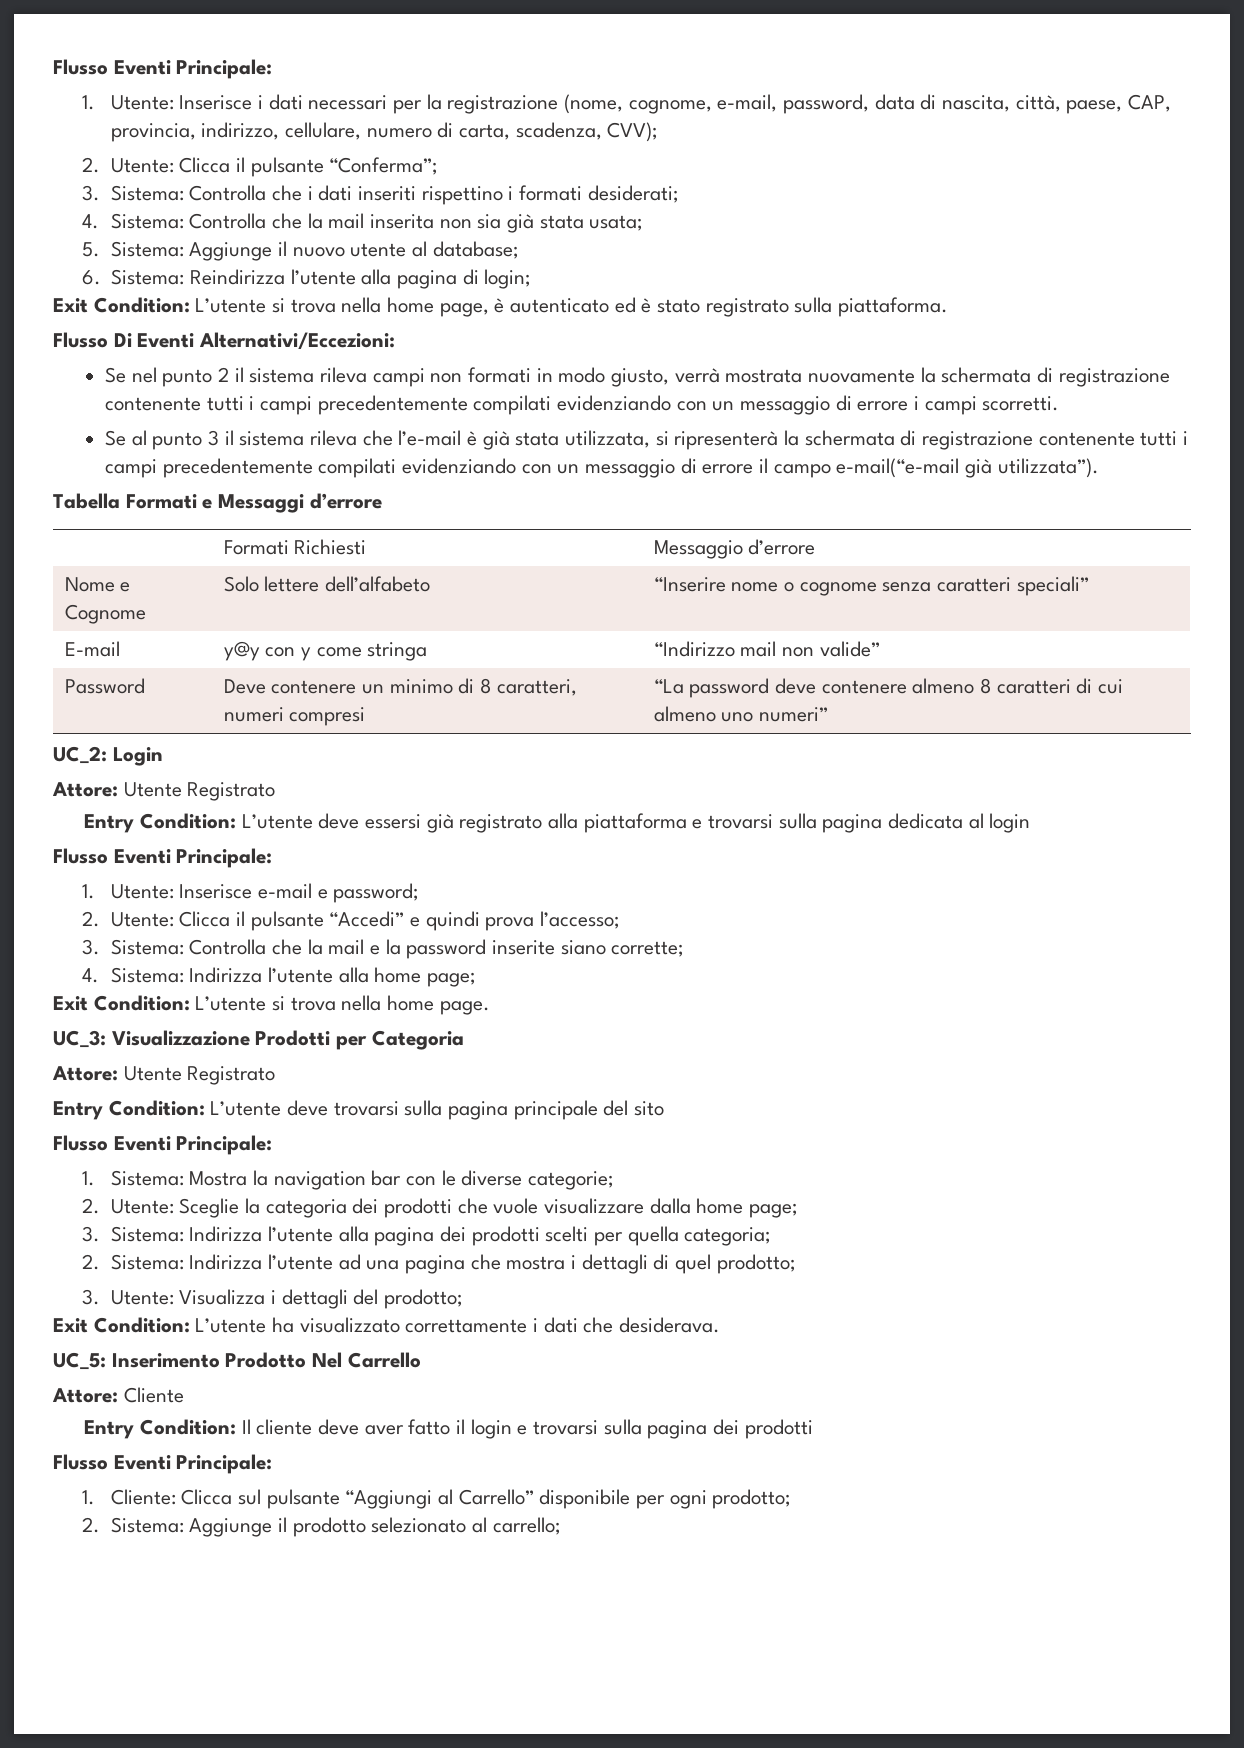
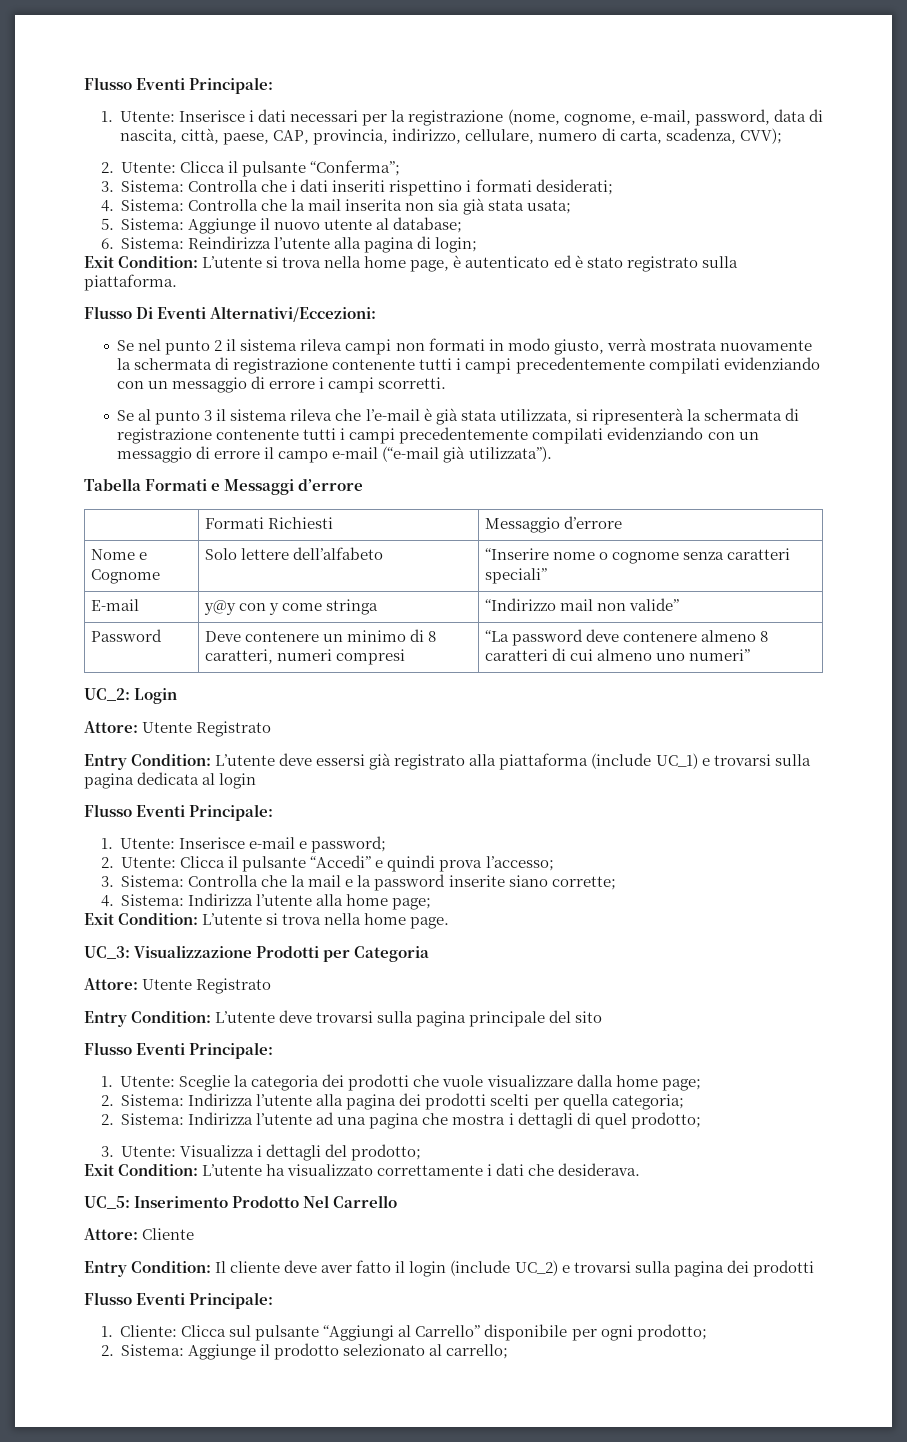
- Se al punto 3 il sistema rileva che l’e-mail è già stata utilizzata, si ripresenterà la schermata di registrazione contenente tutti i campi precedentemente compilati evidenziando con un messaggio di errore il campo e-mail(“e-mail già utilizzata”).
+ Se al punto 3 il sistema rileva che l’e-mail è già stata utilizzata, si ripresenterà la schermata di registrazione contenente tutti i campi precedentemente compilati evidenziando con un messaggio di errore il campo e-mail (“e-mail già utilizzata”).
- Entry Condition: L’utente deve essersi già registrato alla piattaforma e trovarsi sulla pagina dedicata al login
+ Entry Condition: L’utente deve essersi già registrato alla piattaforma (include UC_1) e trovarsi sulla pagina dedicata al login
- 1. Sistema: Mostra la navigation bar con le diverse categorie;
- 2. Utente: Sceglie la categoria dei prodotti che vuole visualizzare dalla home page;
+ 1. Utente: Sceglie la categoria dei prodotti che vuole visualizzare dalla home page;
- 3. Sistema: Indirizza l’utente alla pagina dei prodotti scelti per quella categoria;
+ 2. Sistema: Indirizza l’utente alla pagina dei prodotti scelti per quella categoria;
- Entry Condition: Il cliente deve aver fatto il login e trovarsi sulla pagina dei prodotti
+ Entry Condition: Il cliente deve aver fatto il login (include UC_2) e trovarsi sulla pagina dei prodotti

